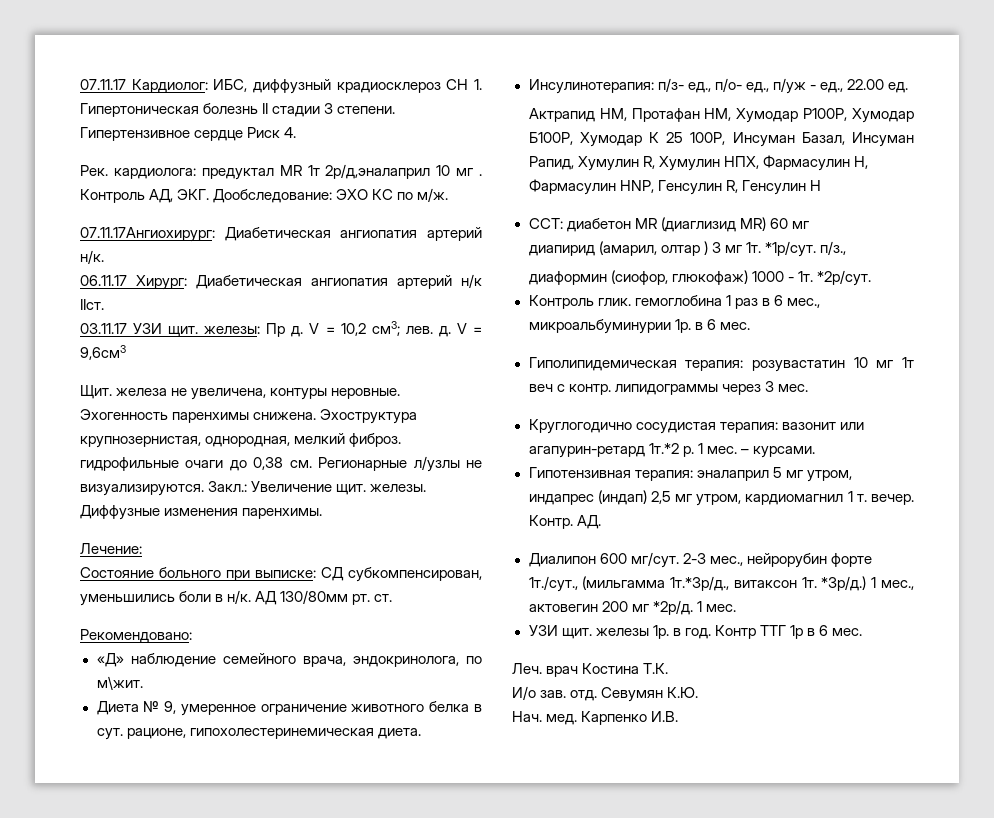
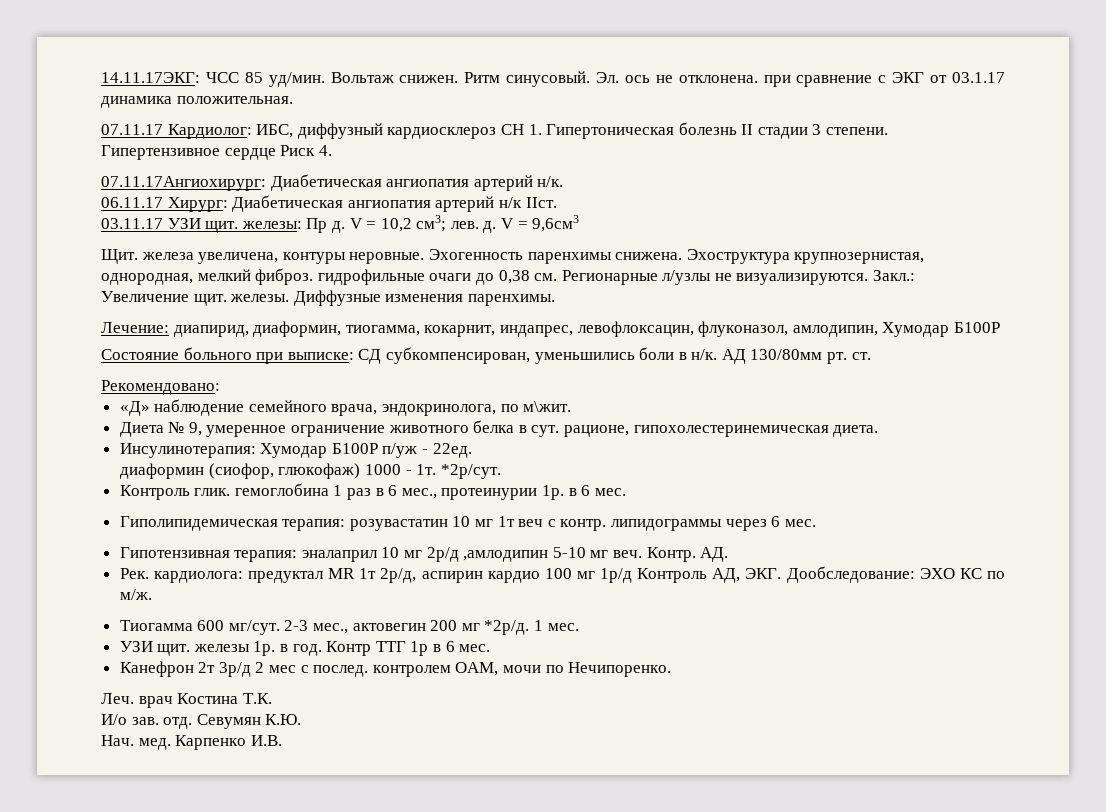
+ 14.11.17ЭКГ: ЧСС 85 уд/мин. Вольтаж снижен. Ритм синусовый. Эл. ось не отклонена. при сравнение с ЭКГ от 03.1.17 динамика положительная.
- 07.11.17 Кардиолог: ИБС, диффузный крадиосклероз СН 1. Гипертоническая болезнь II стадии 3 степени.
+ 07.11.17 Кардиолог: ИБС, диффузный кардиосклероз СН 1. Гипертоническая болезнь II стадии 3 степени.
- Рек. кардиолога: предуктал MR 1т 2р/д,эналаприл 10 мг . Контроль АД, ЭКГ. Дообследование: ЭХО КС по м/ж.
- Щит. железа не увеличена, контуры неровные.
+ Щит. железа увеличена, контуры неровные.
- Лечение:
+ Лечение: диапирид, диаформин, тиогамма, кокарнит, индапрес, левофлоксацин, флуконазол, амлодипин, Хумодар Б100Р
- Инсулинотерапия: п/з- ед., п/о- ед., п/уж - ед., 22.00 ед.
- Актрапид НМ, Протафан НМ, Хумодар Р100Р, Хумодар Б100Р, Хумодар К 25 100Р, Инсуман Базал, Инсуман Рапид, Хумулин R, Хумулин НПХ, Фармасулин Н, Фармасулин НNР, Генсулин R, Генсулин Н
- ССТ: диабетон МR (диаглизид МR) 60 мг
- диапирид (амарил, олтар ) 3 мг 1т. *1р/сут. п/з.,
+ Инсулинотерапия: Хумодар Б100Р п/уж - 22ед.
- Контроль глик. гемоглобина 1 раз в 6 мес., микроальбуминурии 1р. в 6 мес.
+ Контроль глик. гемоглобина 1 раз в 6 мес., протеинурии 1р. в 6 мес.
- Гиполипидемическая терапия: розувастатин 10 мг 1т веч с контр. липидограммы через 3 мес.
- Круглогодично сосудистая терапия: вазонит или агапурин-ретард 1т.*2 р. 1 мес. – курсами.
- Гипотензивная терапия: эналаприл 5 мг утром, индапрес (индап) 2,5 мг утром, кардиомагнил 1 т. вечер. Контр. АД.
- Диалипон 600 мг/сут. 2-3 мес., нейрорубин форте 1т./сут., (мильгамма 1т.*3р/д., витаксон 1т. *3р/д.) 1 мес., актовегин 200 мг *2р/д.
+ Гиполипидемическая терапия: розувастатин 10 мг 1т веч с контр. липидограммы через 6 мес.
+ Гипотензивная терапия: эналаприл 10 мг 2р/д ,амлодипин 5-10 мг веч. Контр. АД.
+ Рек. кардиолога: предуктал MR 1т 2р/д, аспирин кардио 100 мг 1р/д Контроль АД, ЭКГ. Дообследование: ЭХО КС по м/ж.
+ Тиогамма 600 мг/сут. 2-3 мес., актовегин 200 мг *2р/д.
+ Канефрон 2т 3р/д 2 мес с послед. контролем ОАМ, мочи по Нечипоренко.

